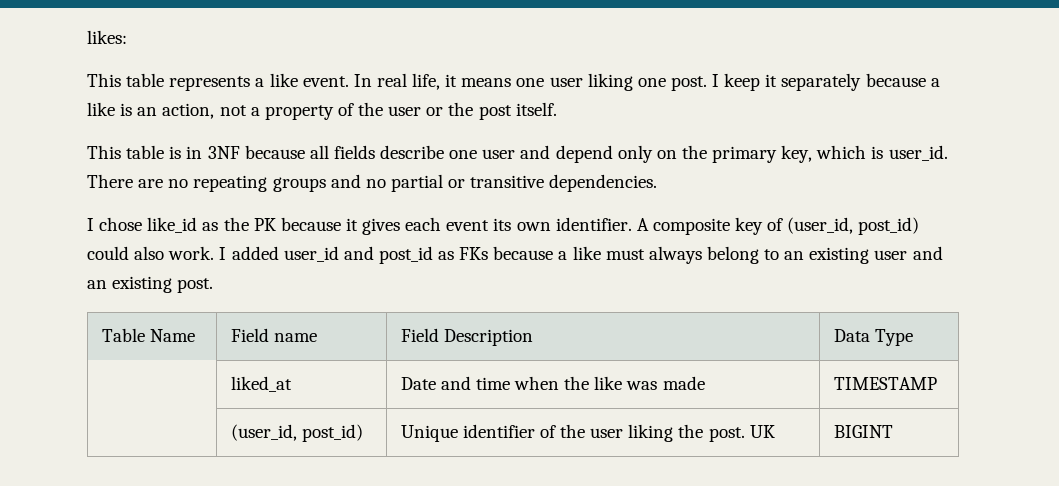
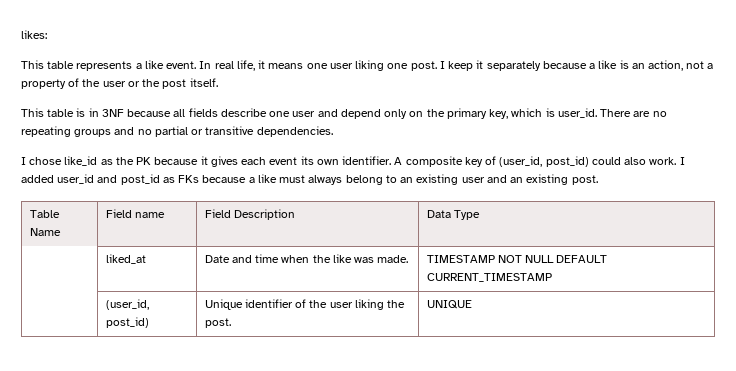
- | liked_at | Date and time when the like was made | TIMESTAMP
+ | liked_at | Date and time when the like was made. | TIMESTAMP NOT NULL DEFAULT CURRENT_TIMESTAMP
- | (user_id, post_id) | Unique identifier of the user liking the post. UK | BIGINT
+ | (user_id, post_id) | Unique identifier of the user liking the post. | UNIQUE

